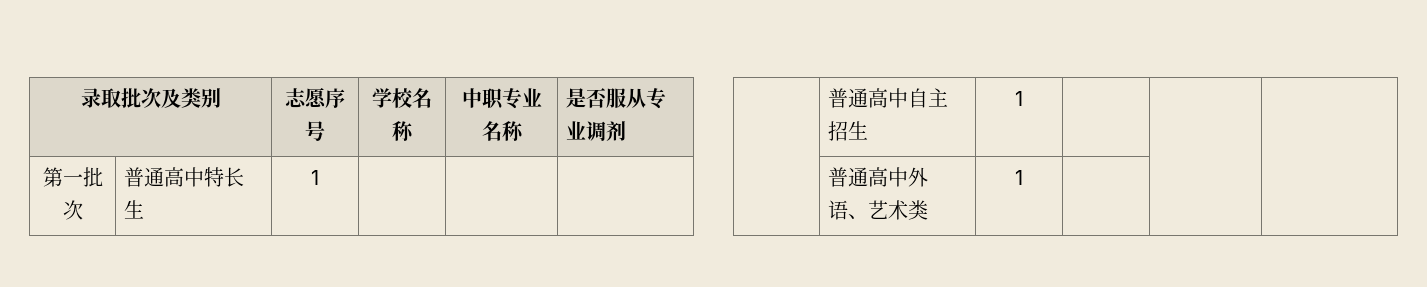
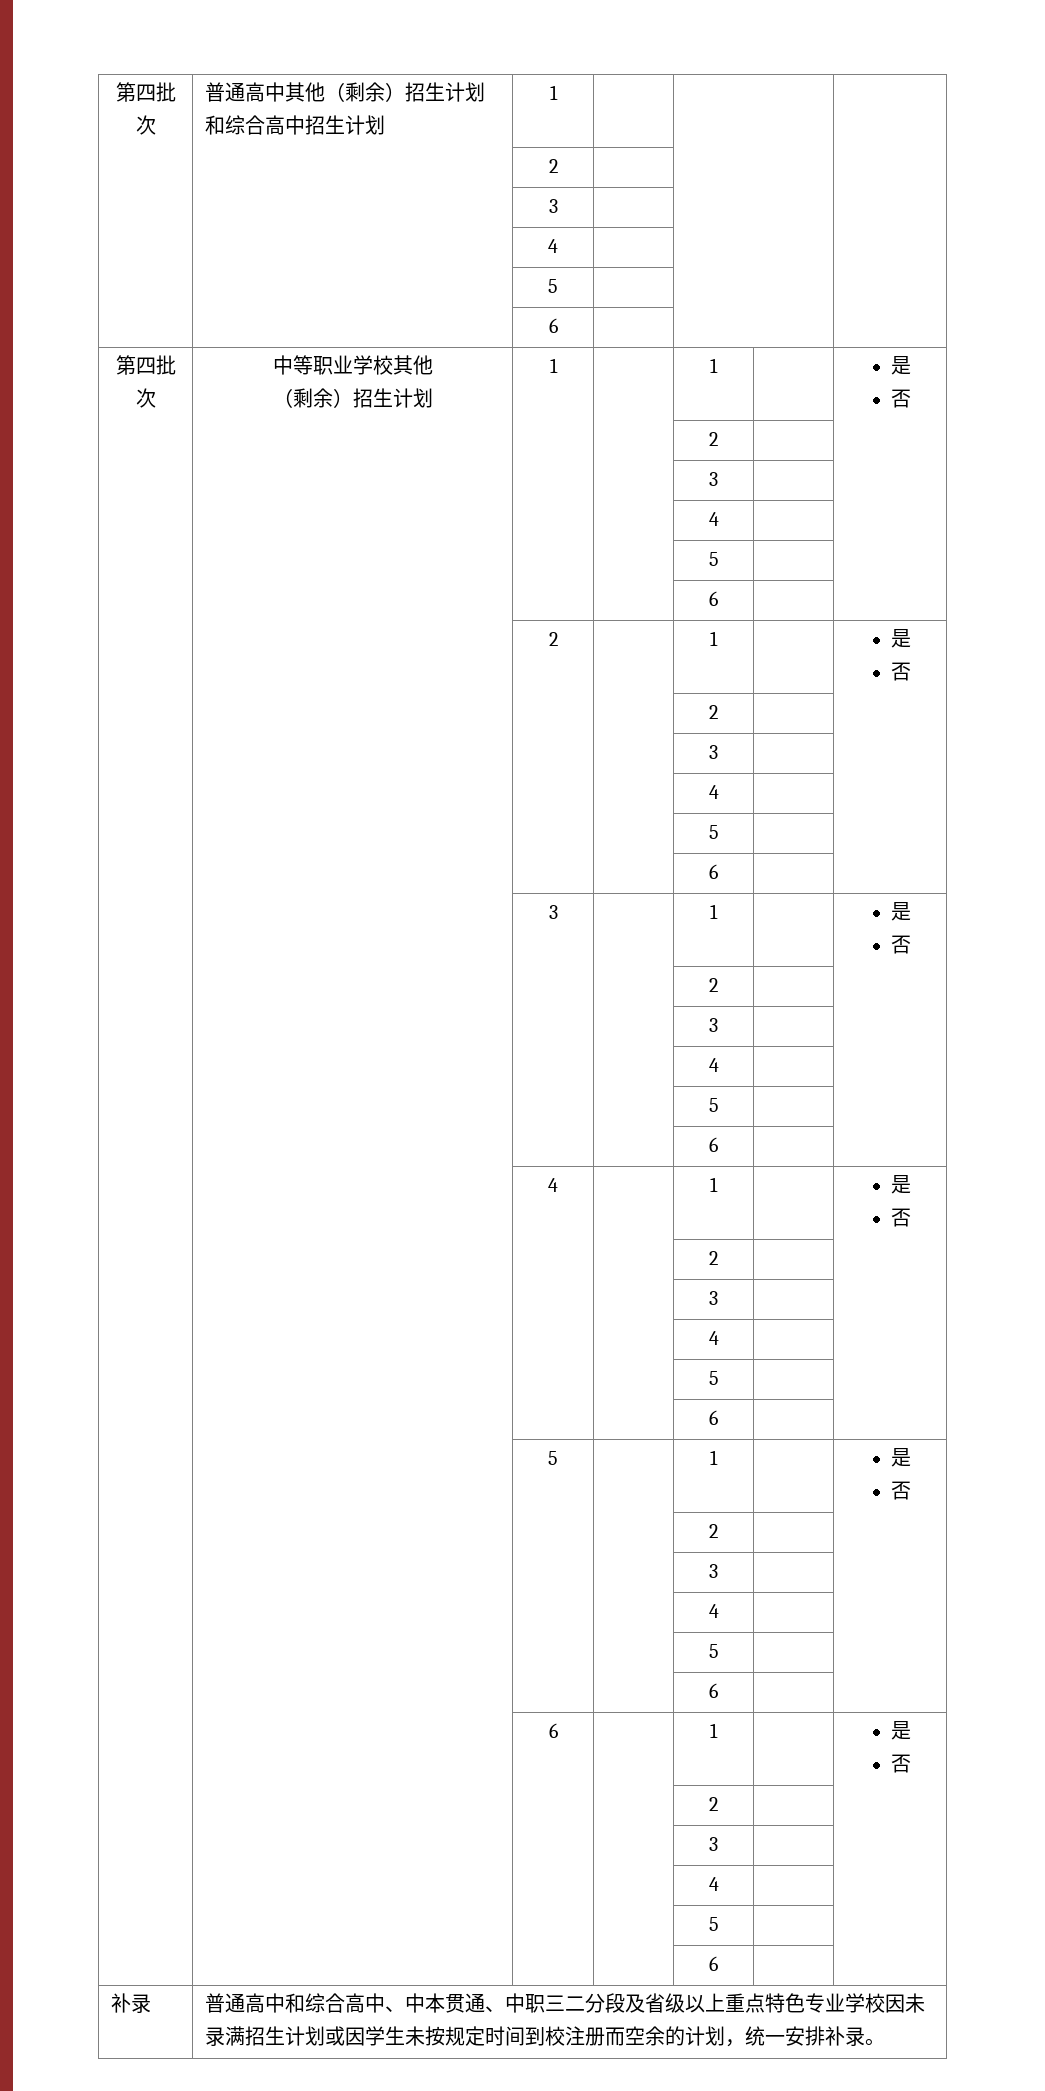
- 录取批次及类别 | 志愿序号 | 学校名称 | 中职专业名称 | 是否服从专业调剂
- 第一批次 | 普通高中特长生 | 1 | | |
- | 普通高中自主招生 | 1 | | |
- | 普通高中外语、艺术类 | 1 | | |
+ 第四批次 | 普通高中其他（剩余）招生计划和综合高中招生计划 | 1 | | |
+ | | 2 | | |
+ | | 3 | | |
+ | | 4 | | |
+ | | 5 | | |
+ | | 6 | | |
+ 第四批次 | 中等职业学校其他
+ （剩余）招生计划 | 1 | | 1 | | 是
+ 否
+ | | | | 2 | |
+ | | | | 3 | |
+ | | | | 4 | |
+ | | | | 5 | |
+ | | | | 6 | |
+ | | 2 | | 1 | | 是
+ 否
+ | | | | 2 | |
+ | | | | 3 | |
+ | | | | 4 | |
+ | | | | 5 | |
+ | | | | 6 | |
+ | | 3 | | 1 | | 是
+ 否
+ | | | | 2 | |
+ | | | | 3 | |
+ | | | | 4 | |
+ | | | | 5 | |
+ | | | | 6 | |
+ | | 4 | | 1 | | 是
+ 否
+ | | | | 2 | |
+ | | | | 3 | |
+ | | | | 4 | |
+ | | | | 5 | |
+ | | | | 6 | |
+ | | 5 | | 1 | | 是
+ 否
+ | | | | 2 | |
+ | | | | 3 | |
+ | | | | 4 | |
+ | | | | 5 | |
+ | | | | 6 | |
+ | | 6 | | 1 | | 是
+ 否
+ | | | | 2 | |
+ | | | | 3 | |
+ | | | | 4 | |
+ | | | | 5 | |
+ | | | | 6 | |
+ 补录 | 普通高中和综合高中、中本贯通、中职三二分段及省级以上重点特色专业学校因未录满招生计划或因学生未按规定时间到校注册而空余的计划，统一安排补录。

